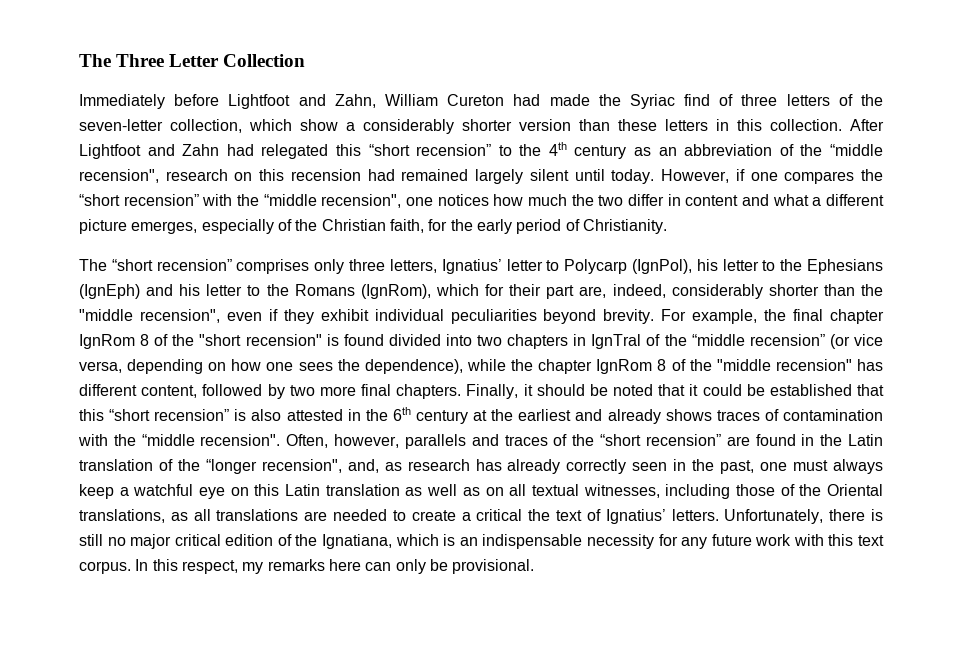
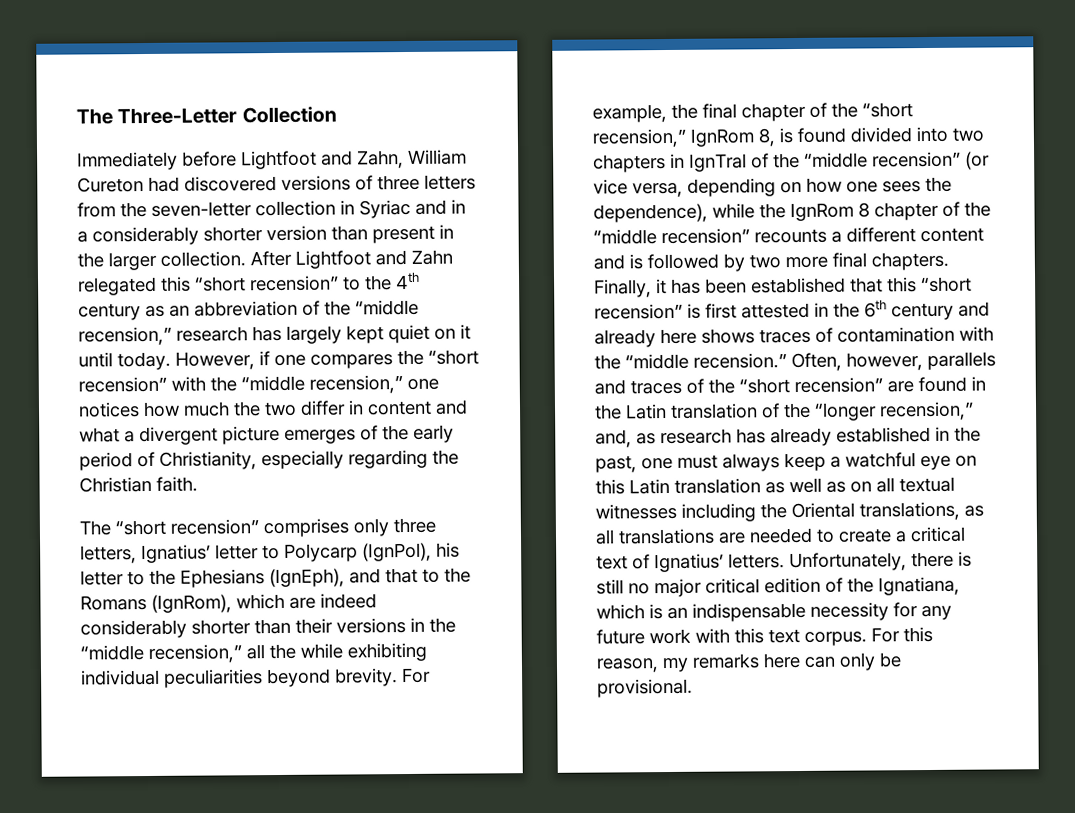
- The Three Letter Collection
+ The Three-Letter Collection
- Immediately before Lightfoot and Zahn, William Cureton had made the Syriac find of three letters of the seven-letter collection, which show a considerably shorter version than these letters in this collection.
+ Immediately before Lightfoot and Zahn, William Cureton had discovered versions of three letters from the seven-letter collection in Syriac and in a considerably shorter version than present in the larger collection.
- After Lightfoot and Zahn had relegated this “short recension” to the 4th century as an abbreviation of the “middle recension", research on this recension had remained largely silent until today.
+ After Lightfoot and Zahn relegated this “short recension” to the 4th century as an abbreviation of the “middle recension,” research has largely kept quiet on it until today.
- However, if one compares the “short recension” with the “middle recension", one notices how much the two differ in content and what a different picture emerges, especially of the Christian faith, for the early period of Christianity.
+ However, if one compares the “short recension” with the “middle recension,” one notices how much the two differ in content and what a divergent picture emerges of the early period of Christianity, especially regarding the Christian faith.
- The “short recension” comprises only three letters, Ignatius’ letter to Polycarp (IgnPol), his letter to the Ephesians (IgnEph) and his letter to the Romans (IgnRom), which for their part are, indeed, considerably shorter than the "middle recension", even if they exhibit individual peculiarities beyond brevity.
+ The “short recension” comprises only three letters, Ignatius’ letter to Polycarp (IgnPol), his letter to the Ephesians (IgnEph), and that to the Romans (IgnRom), which are indeed considerably shorter than their versions in the “middle recension,” all the while exhibiting individual peculiarities beyond brevity.
- For example, the final chapter IgnRom 8 of the "short recension" is found divided into two chapters in IgnTral of the “middle recension” (or vice versa, depending on how one sees the dependence), while the chapter IgnRom 8 of the "middle recension" has different content, followed by two more final chapters.
+ For example, the final chapter of the “short recension,” IgnRom 8, is found divided into two chapters in IgnTral of the “middle recension” (or vice versa, depending on how one sees the dependence), while the IgnRom 8 chapter of the “middle recension” recounts a different content and is followed by two more final chapters.
- Finally, it should be noted that it could be established that this “short recension” is also attested in the 6th century at the earliest and already shows traces of contamination with the “middle recension".
+ Finally, it has been established that this “short recension” is first attested in the 6th century and already here shows traces of contamination with the “middle recension.”
- Often, however, parallels and traces of the “short recension” are found in the Latin translation of the “longer recension", and, as research has already correctly seen in the past, one must always keep a watchful eye on this Latin translation as well as on all textual witnesses, including those of the Oriental translations, as all translations are needed to create a critical the text of Ignatius’ letters.
+ Often, however, parallels and traces of the “short recension” are found in the Latin translation of the “longer recension,” and, as research has already established in the past, one must always keep a watchful eye on this Latin translation as well as on all textual witnesses including the Oriental translations, as all translations are needed to create a critical text of Ignatius’ letters.
- In this respect, my remarks here can only be provisional.
+ For this reason, my remarks here can only be provisional.

